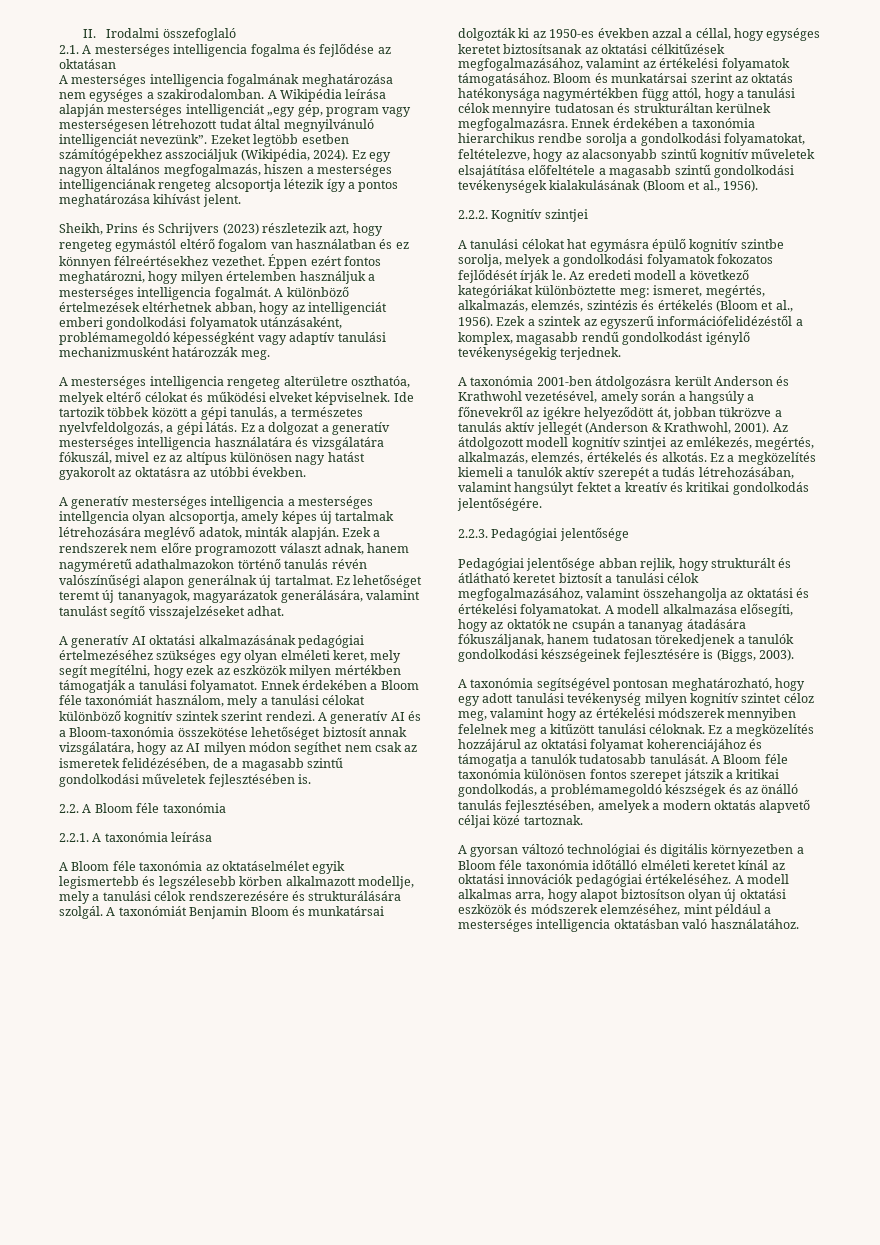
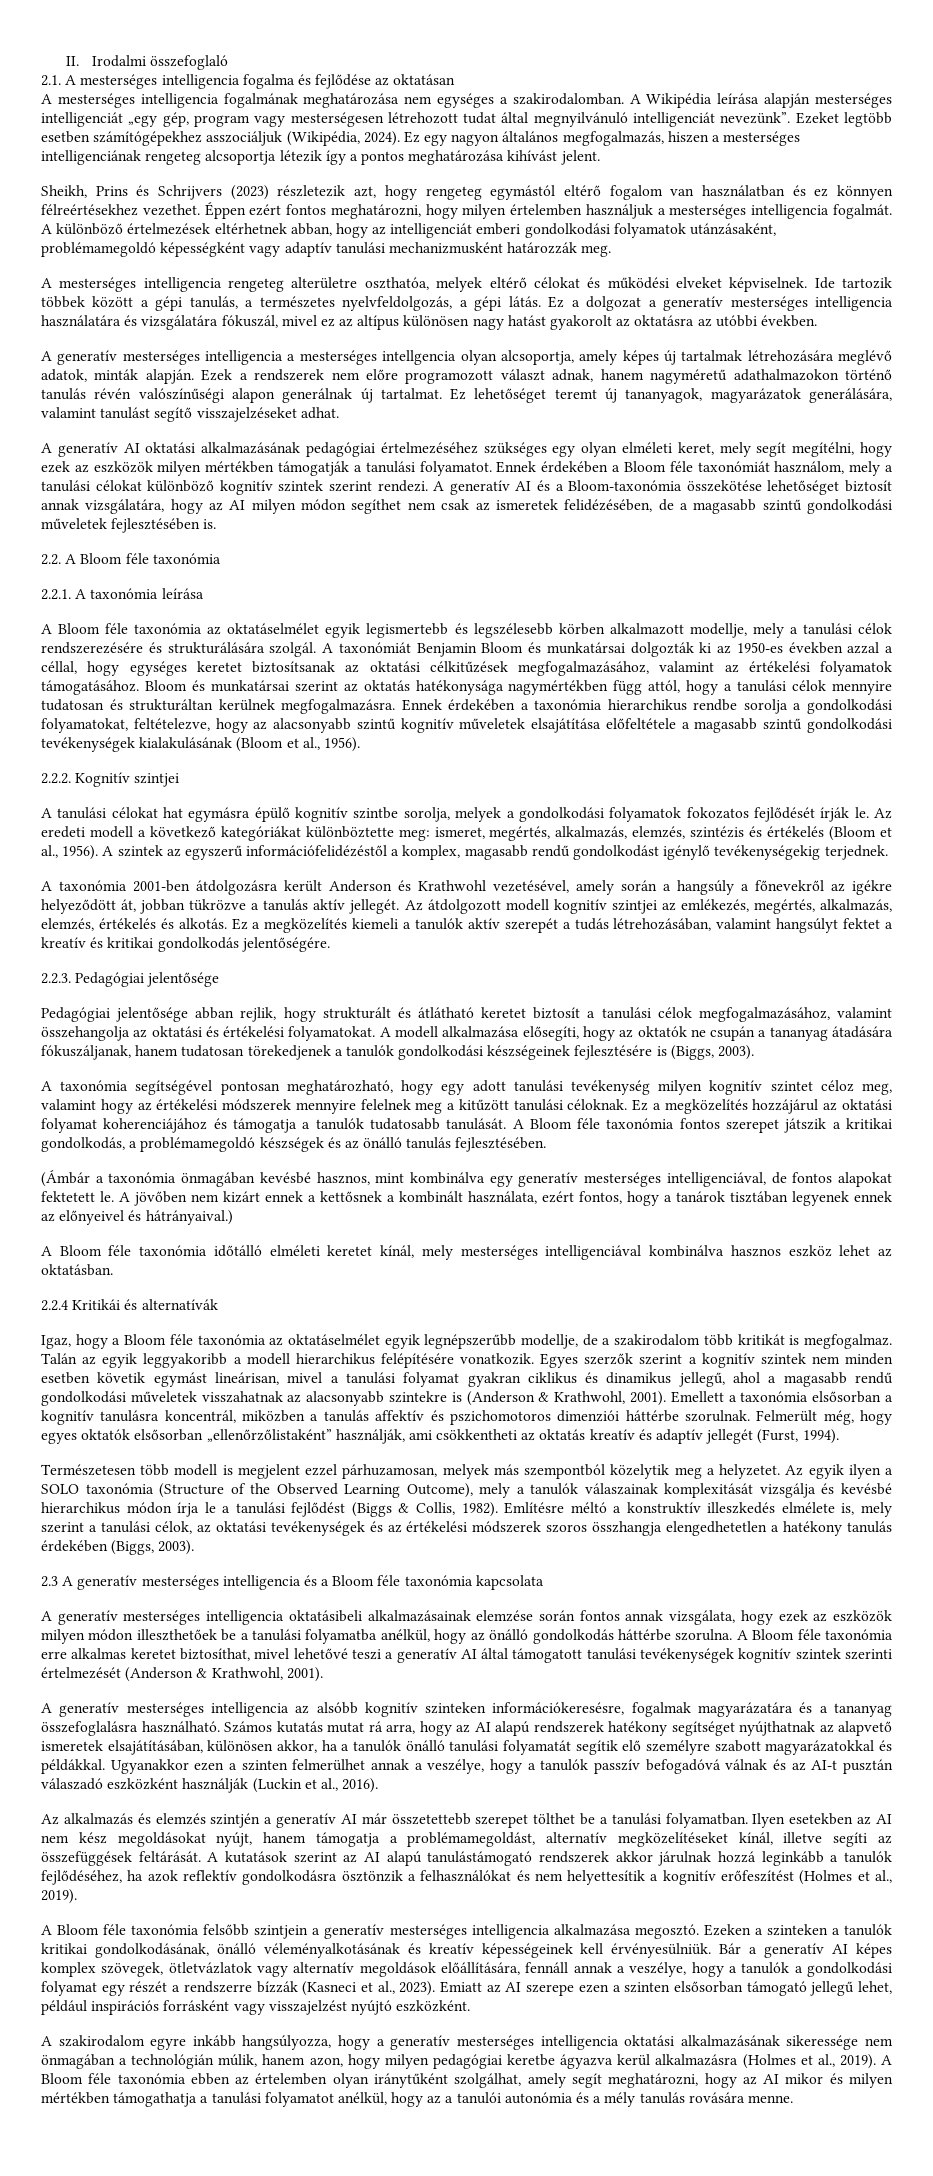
- Ezek a szintek az egyszerű információfelidézéstől a komplex, magasabb rendű gondolkodást igénylő tevékenységekig terjednek.
+ A szintek az egyszerű információfelidézéstől a komplex, magasabb rendű gondolkodást igénylő tevékenységekig terjednek.
- A taxonómia 2001-ben átdolgozásra került Anderson és Krathwohl vezetésével, amely során a hangsúly a főnevekről az igékre helyeződött át, jobban tükrözve a tanulás aktív jellegét (Anderson & Krathwohl, 2001).
+ A taxonómia 2001-ben átdolgozásra került Anderson és Krathwohl vezetésével, amely során a hangsúly a főnevekről az igékre helyeződött át, jobban tükrözve a tanulás aktív jellegét.
- A taxonómia segítségével pontosan meghatározható, hogy egy adott tanulási tevékenység milyen kognitív szintet céloz meg, valamint hogy az értékelési módszerek mennyiben felelnek meg a kitűzött tanulási céloknak.
+ A taxonómia segítségével pontosan meghatározható, hogy egy adott tanulási tevékenység milyen kognitív szintet céloz meg, valamint hogy az értékelési módszerek mennyire felelnek meg a kitűzött tanulási céloknak.
- A Bloom féle taxonómia különösen fontos szerepet játszik a kritikai gondolkodás, a problémamegoldó készségek és az önálló tanulás fejlesztésében, amelyek a modern oktatás alapvető céljai közé tartoznak.
- A gyorsan változó technológiai és digitális környezetben a Bloom féle taxonómia időtálló elméleti keretet kínál az oktatási innovációk pedagógiai értékeléséhez. A modell alkalmas arra, hogy alapot biztosítson olyan új oktatási eszközök és módszerek elemzéséhez, mint például a mesterséges intelligencia oktatásban való használatához.
+ A Bloom féle taxonómia fontos szerepet játszik a kritikai gondolkodás, a problémamegoldó készségek és az önálló tanulás fejlesztésében.
+ (Ámbár a taxonómia önmagában kevésbé hasznos, mint kombinálva egy generatív mesterséges intelligenciával, de fontos alapokat fektetett le. A jövőben nem kizárt ennek a kettősnek a kombinált használata, ezért fontos, hogy a tanárok tisztában legyenek ennek az előnyeivel és hátrányaival.)
+ A Bloom féle taxonómia időtálló elméleti keretet kínál, mely mesterséges intelligenciával kombinálva hasznos eszköz lehet az oktatásban.
+ 2.2.4 Kritikái és alternatívák
+ Igaz, hogy a Bloom féle taxonómia az oktatáselmélet egyik legnépszerűbb modellje, de a szakirodalom több kritikát is megfogalmaz. Talán az egyik leggyakoribb a modell hierarchikus felépítésére vonatkozik. Egyes szerzők szerint a kognitív szintek nem minden esetben követik egymást lineárisan, mivel a tanulási folyamat gyakran ciklikus és dinamikus jellegű, ahol a magasabb rendű gondolkodási műveletek visszahatnak az alacsonyabb szintekre is (Anderson & Krathwohl, 2001). Emellett a taxonómia elsősorban a kognitív tanulásra koncentrál, miközben a tanulás affektív és pszichomotoros dimenziói háttérbe szorulnak. Felmerült még, hogy egyes oktatók elsősorban „ellenőrzőlistaként” használják, ami csökkentheti az oktatás kreatív és adaptív jellegét (Furst, 1994).
+ Természetesen több modell is megjelent ezzel párhuzamosan, melyek más szempontból közelytik meg a helyzetet. Az egyik ilyen a SOLO taxonómia (Structure of the Observed Learning Outcome), mely a tanulók válaszainak komplexitását vizsgálja és kevésbé hierarchikus módon írja le a tanulási fejlődést (Biggs & Collis, 1982). Említésre méltó a konstruktív illeszkedés elmélete is, mely szerint a tanulási célok, az oktatási tevékenységek és az értékelési módszerek szoros összhangja elengedhetetlen a hatékony tanulás érdekében (Biggs, 2003).
+ 2.3 A generatív mesterséges intelligencia és a Bloom féle taxonómia kapcsolata
+ A generatív mesterséges intelligencia oktatásibeli alkalmazásainak elemzése során fontos annak vizsgálata, hogy ezek az eszközök milyen módon illeszthetőek be a tanulási folyamatba anélkül, hogy az önálló gondolkodás háttérbe szorulna. A Bloom féle taxonómia erre alkalmas keretet biztosíthat, mivel lehetővé teszi a generatív AI által támogatott tanulási tevékenységek kognitív szintek szerinti értelmezését (Anderson & Krathwohl, 2001).
+ A generatív mesterséges intelligencia az alsóbb kognitív szinteken információkeresésre, fogalmak magyarázatára és a tananyag összefoglalásra használható. Számos kutatás mutat rá arra, hogy az AI alapú rendszerek hatékony segítséget nyújthatnak az alapvető ismeretek elsajátításában, különösen akkor, ha a tanulók önálló tanulási folyamatát segítik elő személyre szabott magyarázatokkal és példákkal. Ugyanakkor ezen a szinten felmerülhet annak a veszélye, hogy a tanulók passzív befogadóvá válnak és az AI-t pusztán válaszadó eszközként használják (Luckin et al., 2016).
+ Az alkalmazás és elemzés szintjén a generatív AI már összetettebb szerepet tölthet be a tanulási folyamatban. Ilyen esetekben az AI nem kész megoldásokat nyújt, hanem támogatja a problémamegoldást, alternatív megközelítéseket kínál, illetve segíti az összefüggések feltárását. A kutatások szerint az AI alapú tanulástámogató rendszerek akkor járulnak hozzá leginkább a tanulók fejlődéséhez, ha azok reflektív gondolkodásra ösztönzik a felhasználókat és nem helyettesítik a kognitív erőfeszítést (Holmes et al., 2019).
+ A Bloom féle taxonómia felsőbb szintjein a generatív mesterséges intelligencia alkalmazása megosztó. Ezeken a szinteken a tanulók kritikai gondolkodásának, önálló véleményalkotásának és kreatív képességeinek kell érvényesülniük. Bár a generatív AI képes komplex szövegek, ötletvázlatok vagy alternatív megoldások előállítására, fennáll annak a veszélye, hogy a tanulók a gondolkodási folyamat egy részét a rendszerre bízzák (Kasneci et al., 2023). Emiatt az AI szerepe ezen a szinten elsősorban támogató jellegű lehet, például inspirációs forrásként vagy visszajelzést nyújtó eszközként.
+ A szakirodalom egyre inkább hangsúlyozza, hogy a generatív mesterséges intelligencia oktatási alkalmazásának sikeressége nem önmagában a technológián múlik, hanem azon, hogy milyen pedagógiai keretbe ágyazva kerül alkalmazásra (Holmes et al., 2019). A Bloom féle taxonómia ebben az értelemben olyan iránytűként szolgálhat, amely segít meghatározni, hogy az AI mikor és milyen mértékben támogathatja a tanulási folyamatot anélkül, hogy az a tanulói autonómia és a mély tanulás rovására menne.

